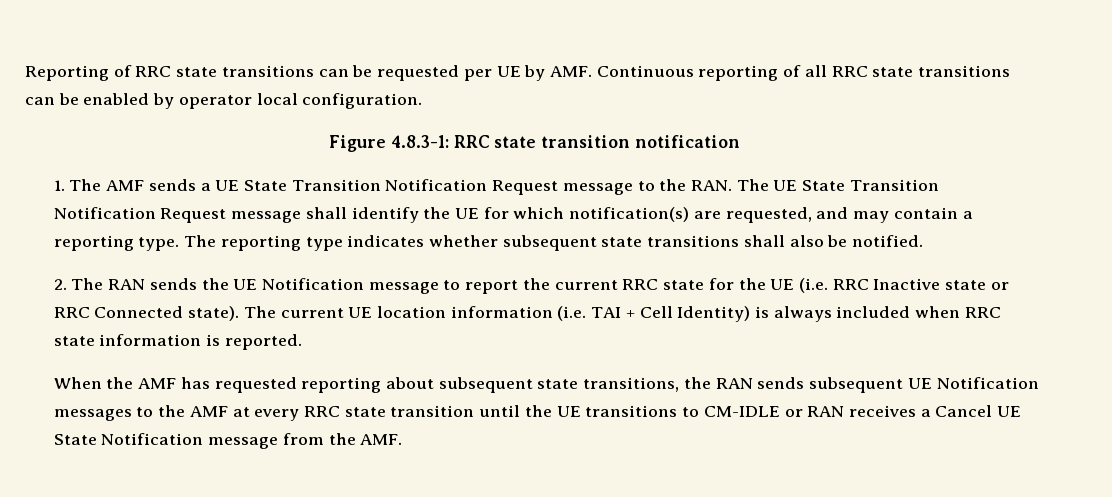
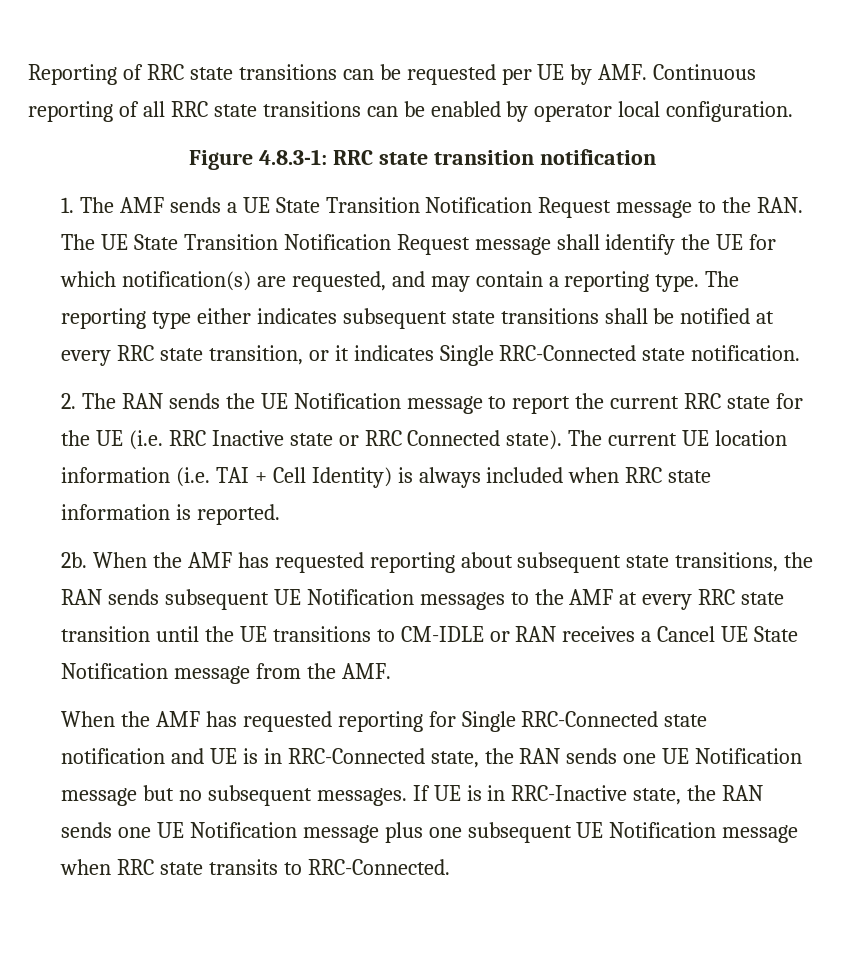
- The reporting type indicates whether subsequent state transitions shall also be notified.
+ The reporting type either indicates subsequent state transitions shall be notified at every RRC state transition, or it indicates Single RRC-Connected state notification.
+ 2b.
+ When the AMF has requested reporting for Single RRC-Connected state notification and UE is in RRC-Connected state, the RAN sends one UE Notification message but no subsequent messages. If UE is in RRC-Inactive state, the RAN sends one UE Notification message plus one subsequent UE Notification message when RRC state transits to RRC-Connected.

